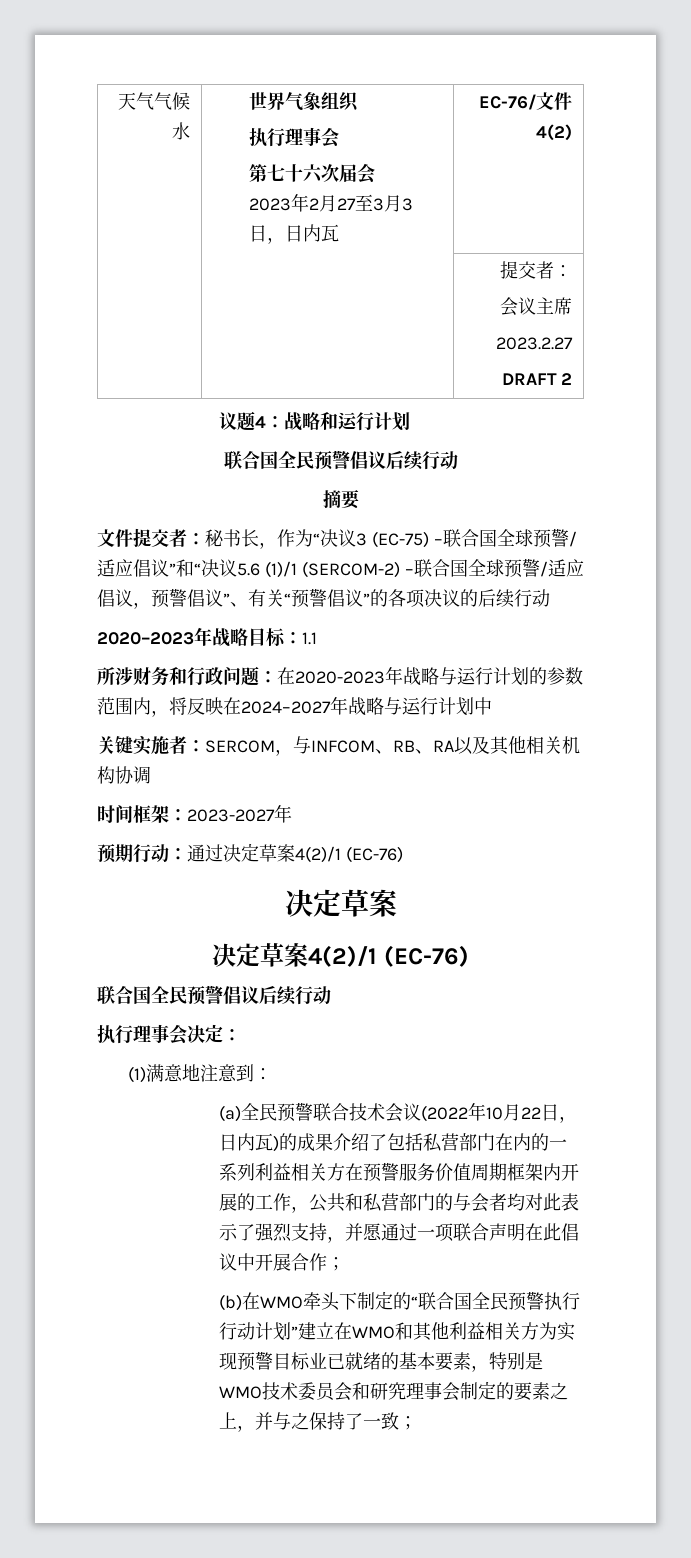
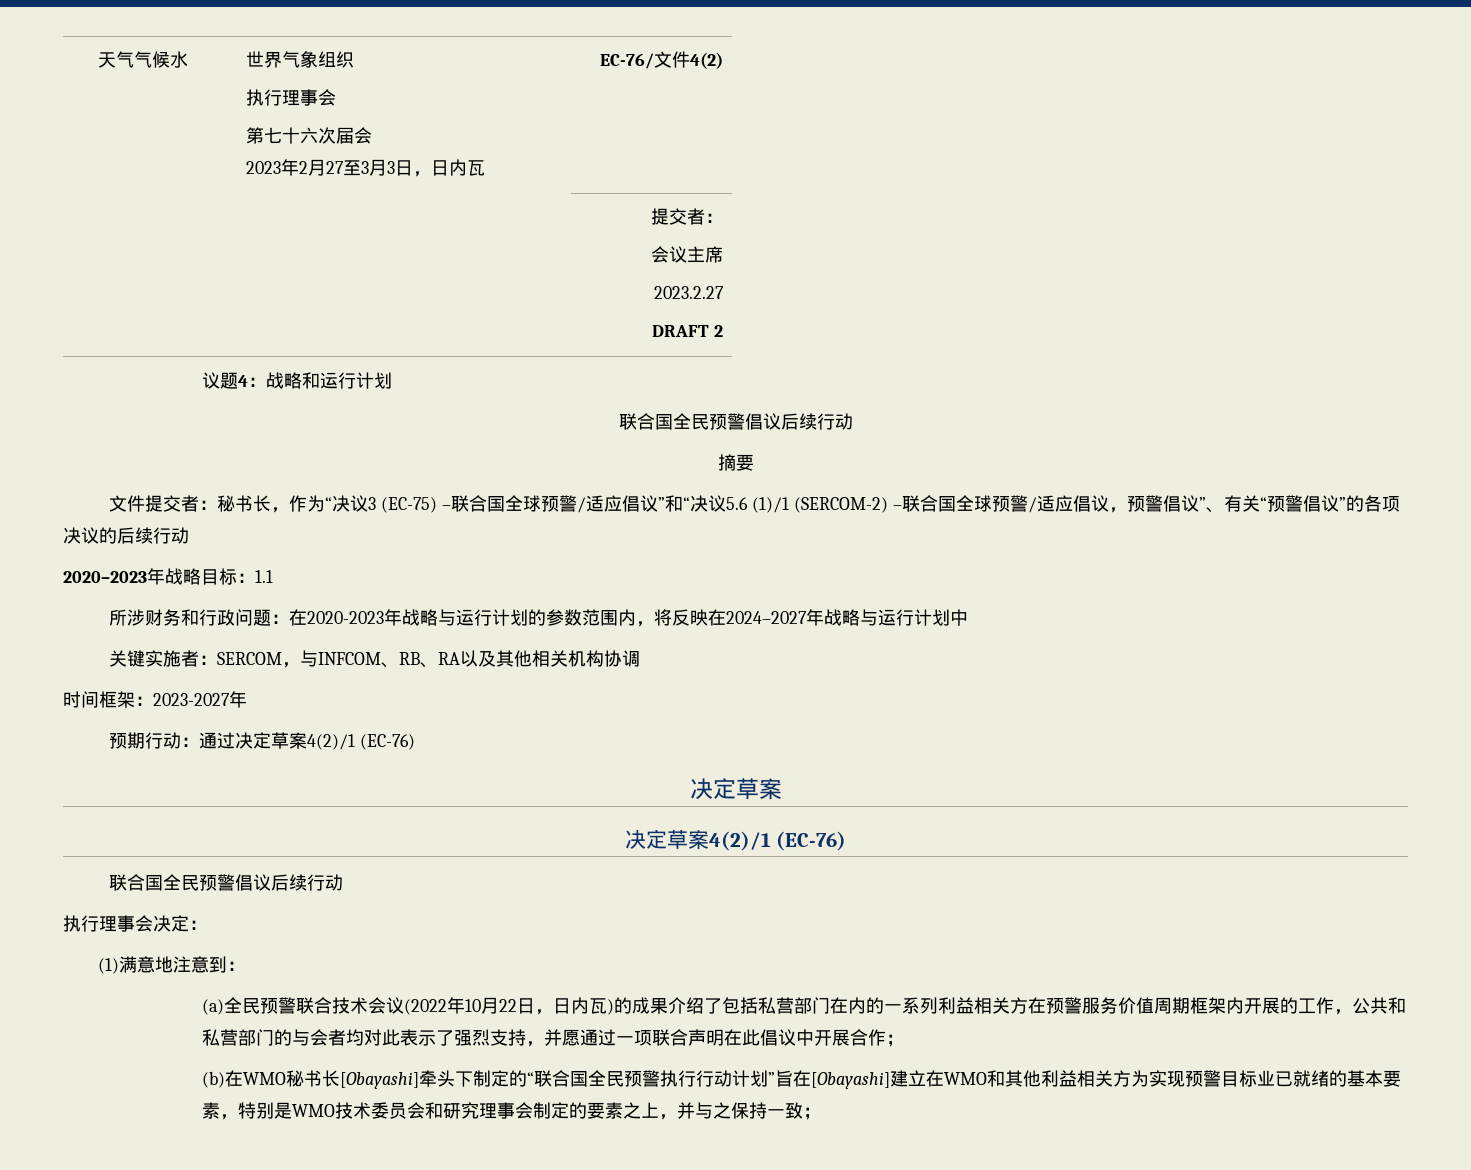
- (b)在WMO牵头下制定的“联合国全民预警执行行动计划”建立在WMO和其他利益相关方为实现预警目标业已就绪的基本要素，特别是WMO技术委员会和研究理事会制定的要素之上，并与之保持了一致；
+ (b)在WMO秘书长[Obayashi]牵头下制定的“联合国全民预警执行行动计划”旨在[Obayashi]建立在WMO和其他利益相关方为实现预警目标业已就绪的基本要素，特别是WMO技术委员会和研究理事会制定的要素之上，并与之保持一致；

